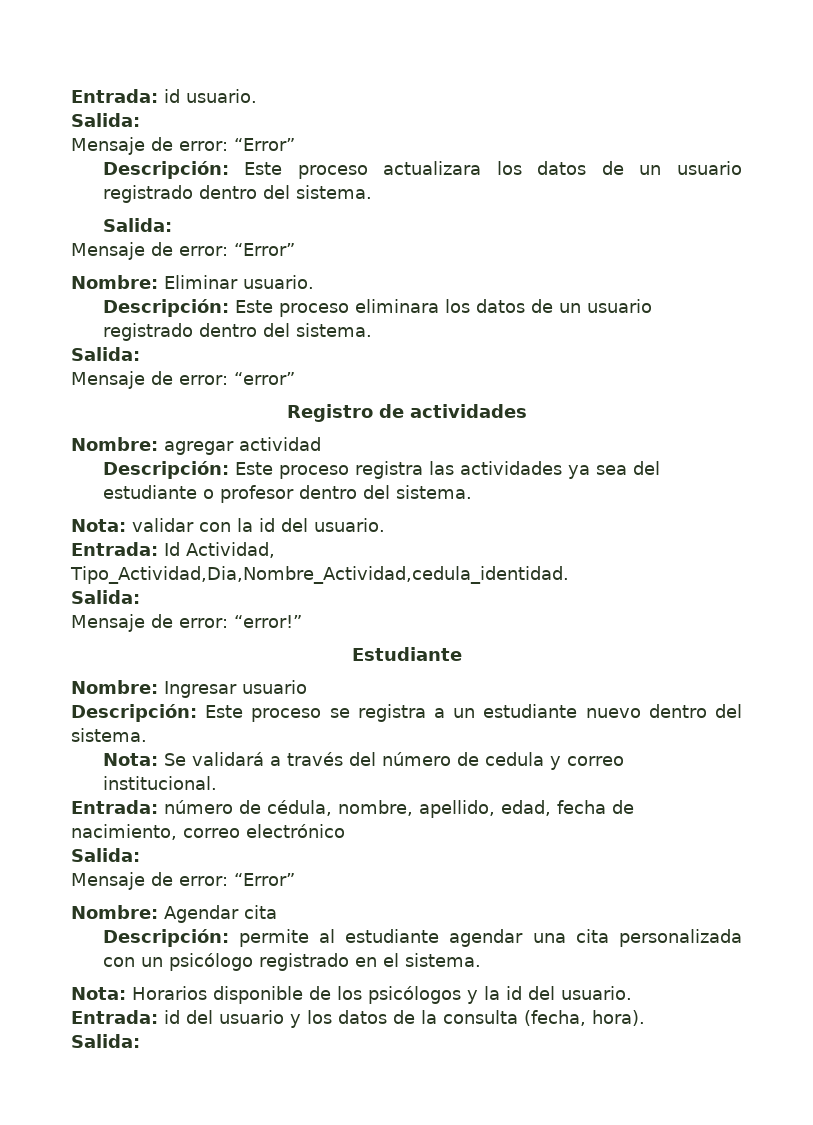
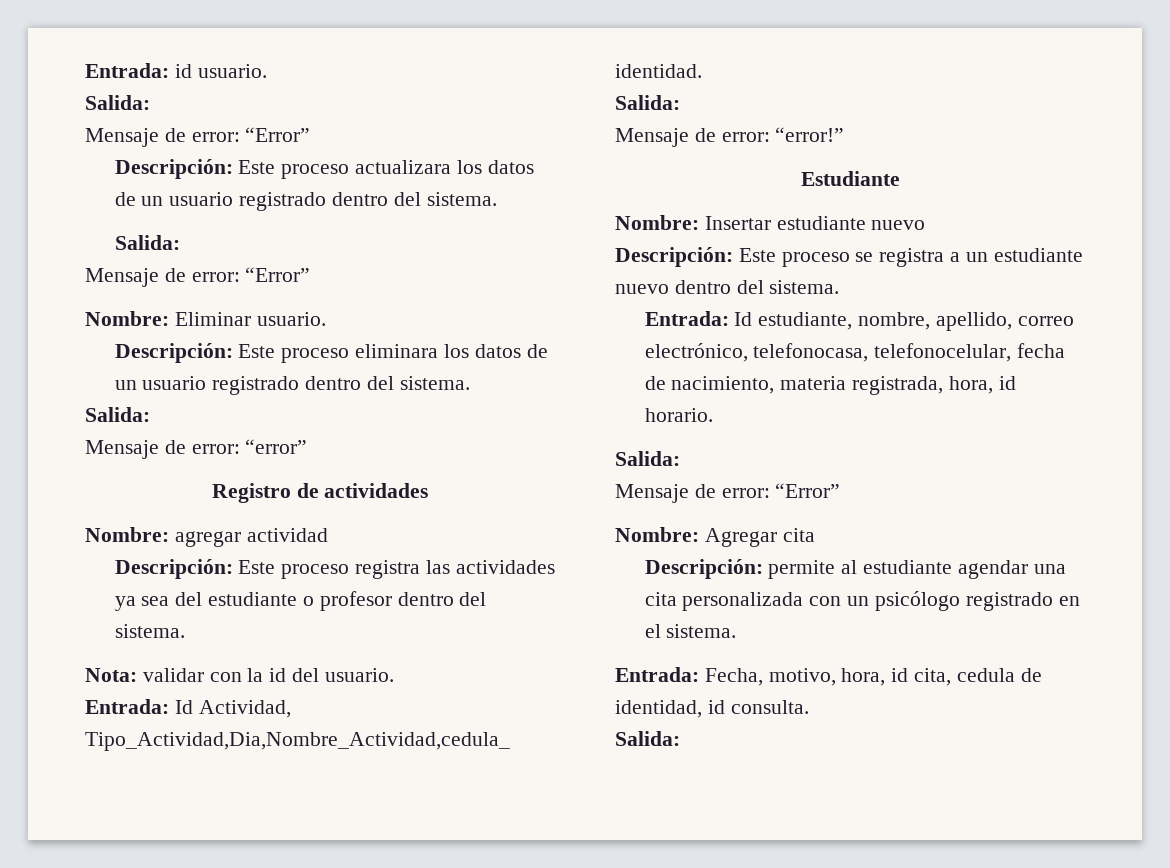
- Nombre: Ingresar usuario
+ Nombre: Insertar estudiante nuevo
- Nota: Se validará a través del número de cedula y correo institucional.
- Entrada: número de cédula, nombre, apellido, edad, fecha de nacimiento, correo electrónico
+ Entrada: Id estudiante, nombre, apellido, correo electrónico, telefonocasa, telefonocelular, fecha de nacimiento, materia registrada, hora, id horario.
  Salida:
  Mensaje de error: “Error”
- Nombre: Agendar cita
+ Nombre: Agregar cita
- Nota: Horarios disponible de los psicólogos y la id del usuario.
- Entrada: id del usuario y los datos de la consulta (fecha, hora).
+ Entrada: Fecha, motivo, hora, id cita, cedula de identidad, id consulta.

